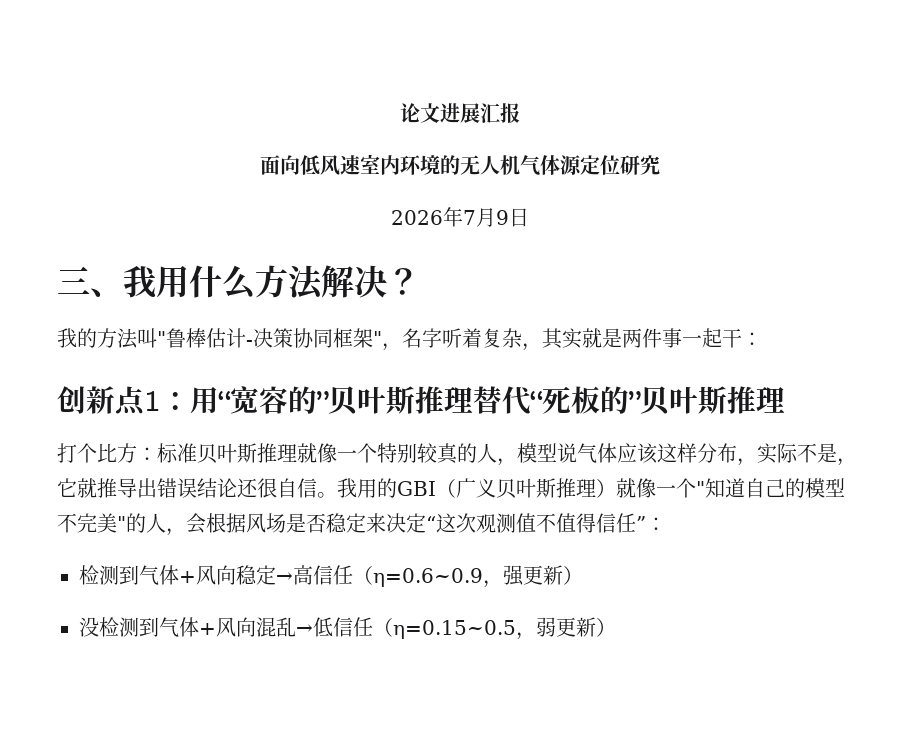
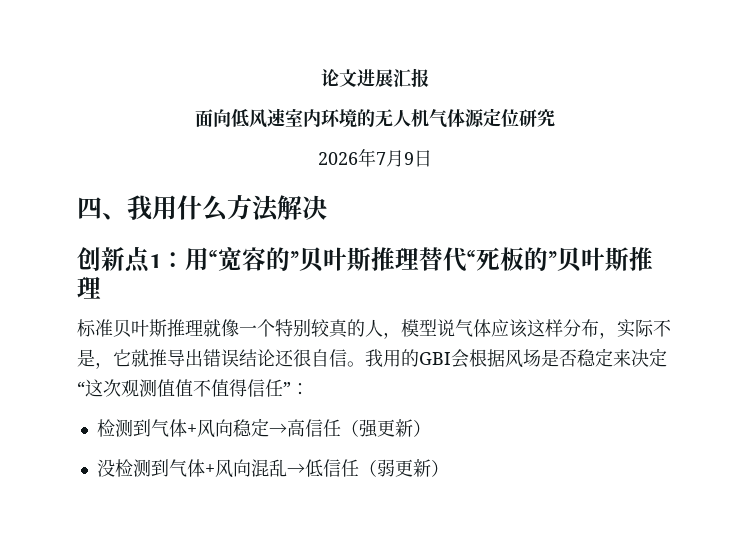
- 三、我用什么方法解决？
- 我的方法叫"鲁棒估计-决策协同框架"，名字听着复杂，其实就是两件事一起干：
+ 四、我用什么方法解决
- 打个比方：标准贝叶斯推理就像一个特别较真的人，模型说气体应该这样分布，实际不是，它就推导出错误结论还很自信。
+ 标准贝叶斯推理就像一个特别较真的人，模型说气体应该这样分布，实际不是，它就推导出错误结论还很自信。
- 我用的GBI（广义贝叶斯推理）就像一个"知道自己的模型不完美"的人，会根据风场是否稳定来决定“这次观测值不值得信任”：
+ 我用的GBI会根据风场是否稳定来决定“这次观测值值不值得信任”：
- 检测到气体+风向稳定→高信任（η=0.6~0.9，强更新）
+ 检测到气体+风向稳定→高信任（强更新）
- 没检测到气体+风向混乱→低信任（η=0.15~0.5，弱更新）
+ 没检测到气体+风向混乱→低信任（弱更新）

